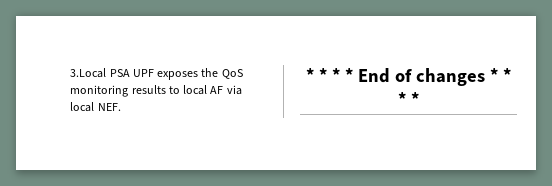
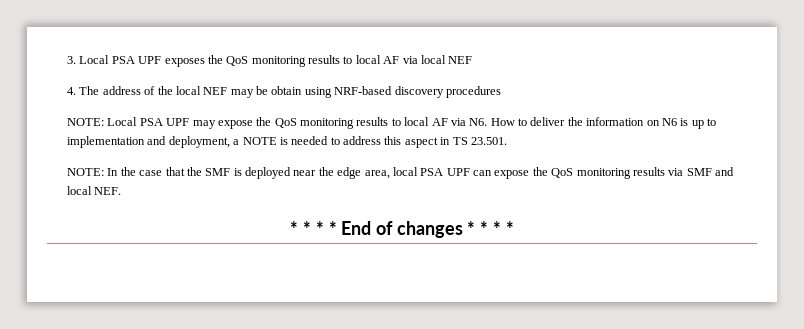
- 3.Local PSA UPF exposes the QoS monitoring results to local AF via local NEF.
+ 3. Local PSA UPF exposes the QoS monitoring results to local AF via local NEF
+ 4. The address of the local NEF may be obtain using NRF-based discovery procedures
+ NOTE: Local PSA UPF may expose the QoS monitoring results to local AF via N6. How to deliver the information on N6 is up to implementation and deployment, a NOTE is needed to address this aspect in TS 23.501.
+ NOTE: In the case that the SMF is deployed near the edge area, local PSA UPF can expose the QoS monitoring results via SMF and local NEF.

